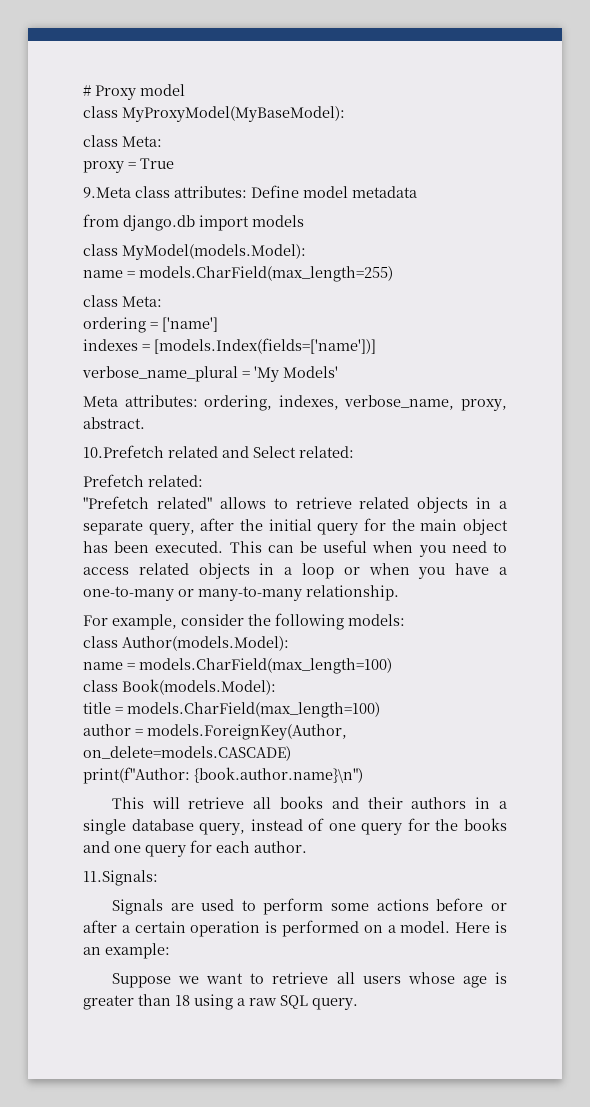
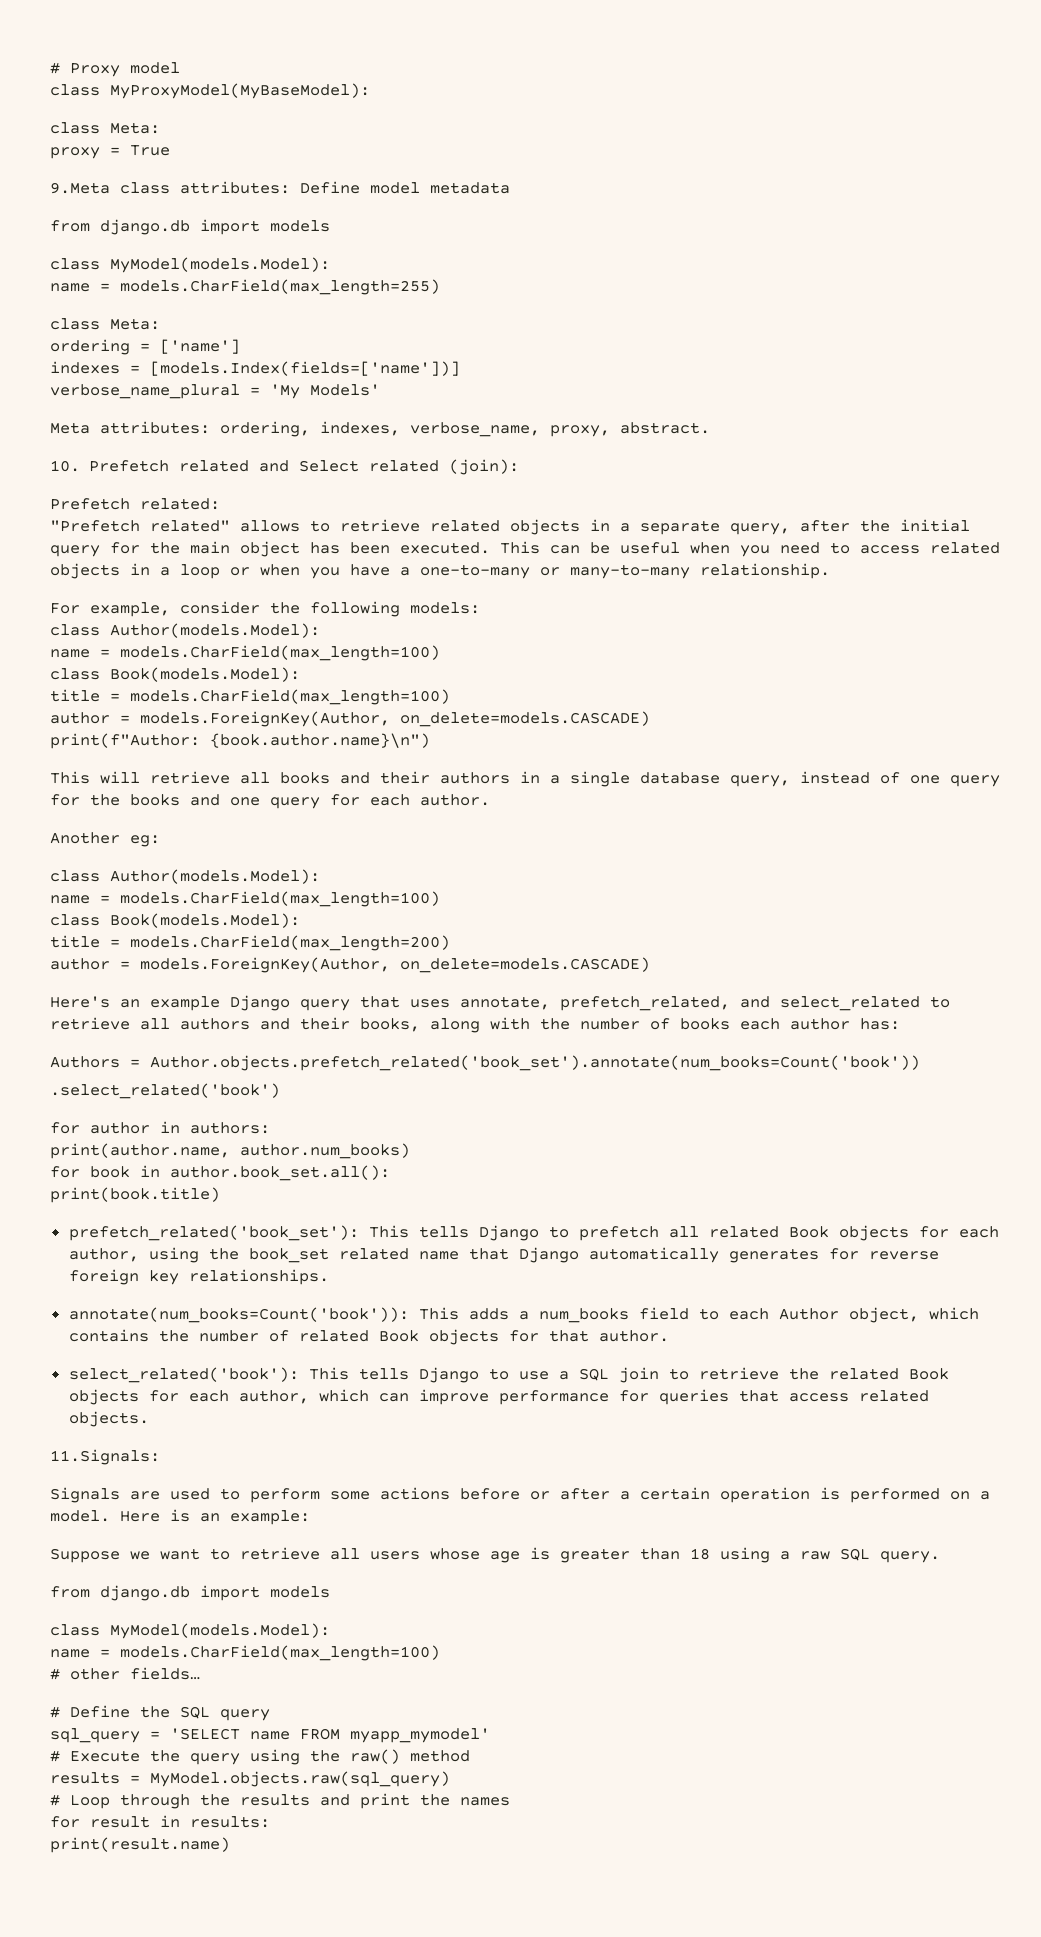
- 10.Prefetch related and Select related:
+ 10. Prefetch related and Select related (join):
+ Another eg:
+ class Author(models.Model):
+ name = models.CharField(max_length=100)
+ class Book(models.Model):
+ title = models.CharField(max_length=200)
+ author = models.ForeignKey(Author, on_delete=models.CASCADE)
+ Here's an example Django query that uses annotate, prefetch_related, and select_related to retrieve all authors and their books, along with the number of books each author has:
+ Authors = Author.objects.prefetch_related('book_set').annotate(num_books=Count('book'))
+ .select_related('book')
+ for author in authors:
+ print(author.name, author.num_books)
+ for book in author.book_set.all():
+ print(book.title)
+ prefetch_related('book_set'): This tells Django to prefetch all related Book objects for each author, using the book_set related name that Django automatically generates for reverse foreign key relationships.
+ annotate(num_books=Count('book')): This adds a num_books field to each Author object, which contains the number of related Book objects for that author.
+ select_related('book'): This tells Django to use a SQL join to retrieve the related Book objects for each author, which can improve performance for queries that access related objects.
  Suppose we want to retrieve all users whose age is greater than 18 using a raw SQL query.
+ from django.db import models
+ class MyModel(models.Model):
+ name = models.CharField(max_length=100)
+ # other fields…
+ # Define the SQL query
+ sql_query = 'SELECT name FROM myapp_mymodel'
+ # Execute the query using the raw() method
+ results = MyModel.objects.raw(sql_query)
+ # Loop through the results and print the names
+ for result in results:
+ print(result.name)

